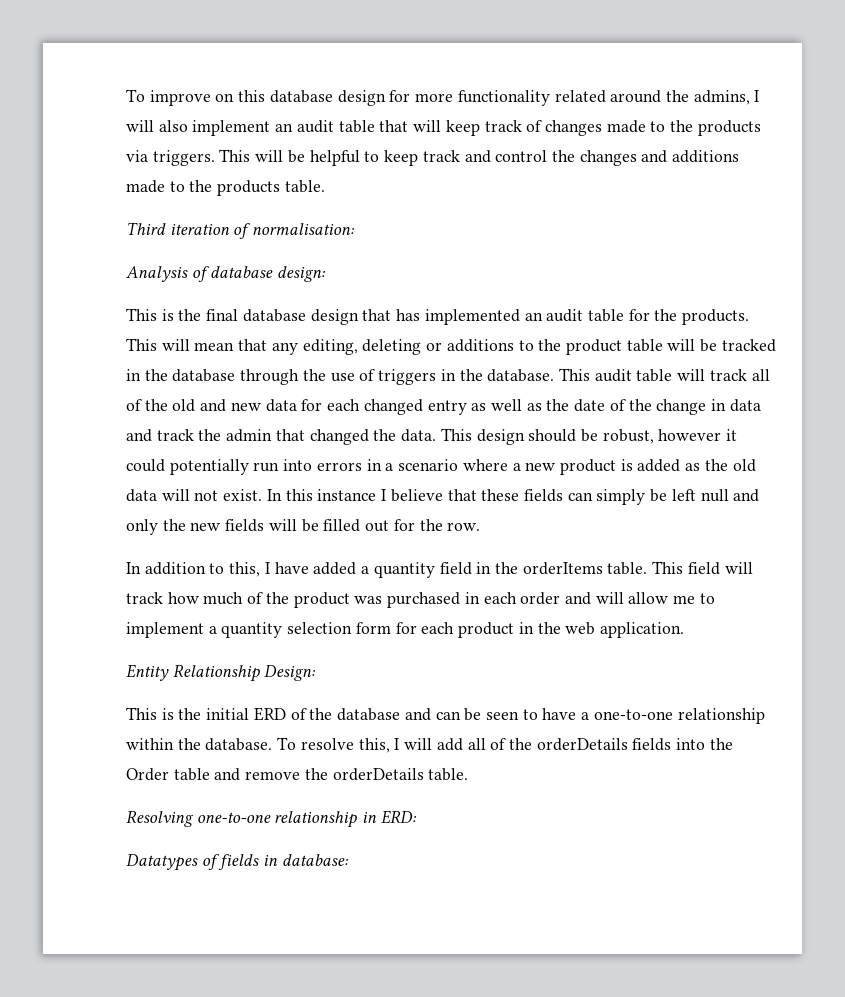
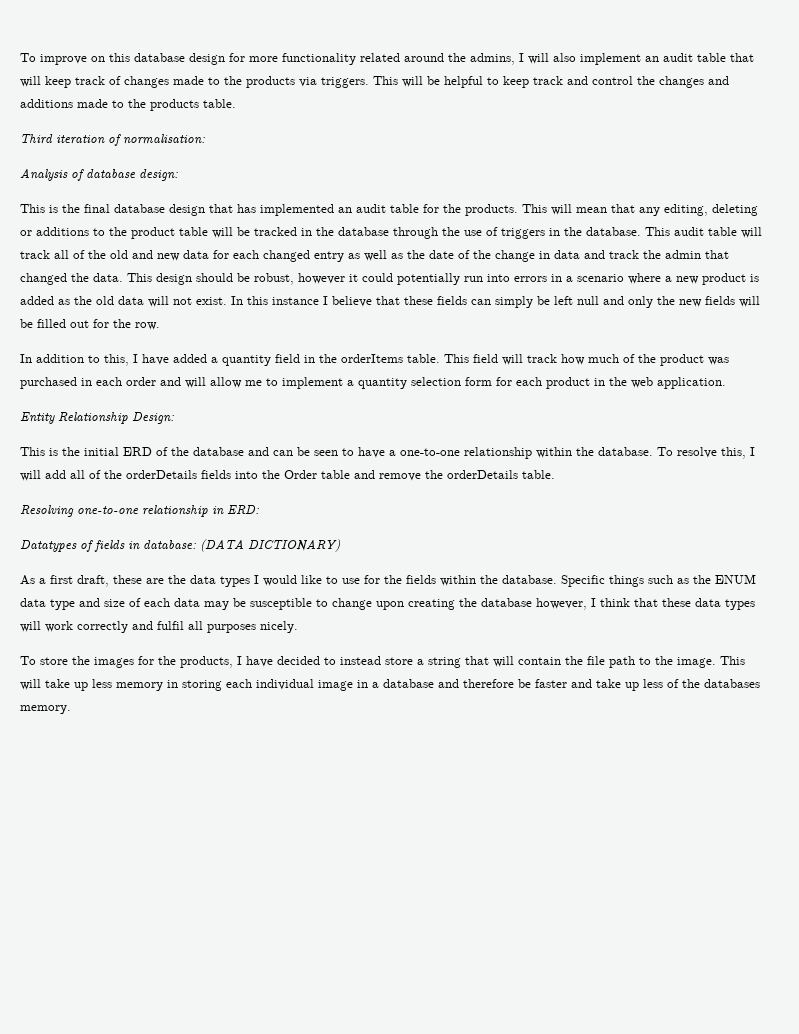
- Datatypes of fields in database:
+ Datatypes of fields in database: (DATA DICTIONARY)
+ As a first draft, these are the data types I would like to use for the fields within the database. Specific things such as the ENUM data type and size of each data may be susceptible to change upon creating the database however, I think that these data types will work correctly and fulfil all purposes nicely.
+ To store the images for the products, I have decided to instead store a string that will contain the file path to the image. This will take up less memory in storing each individual image in a database and therefore be faster and take up less of the databases memory.

